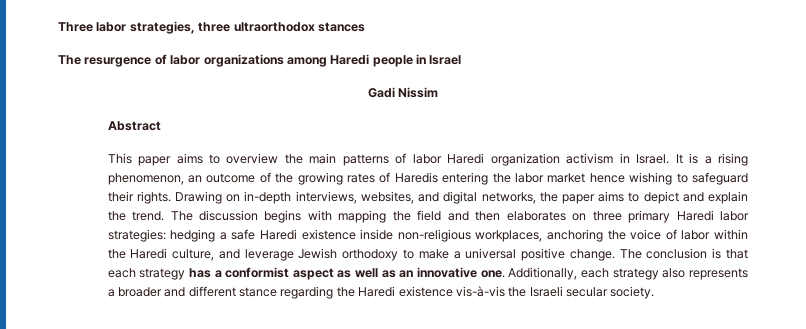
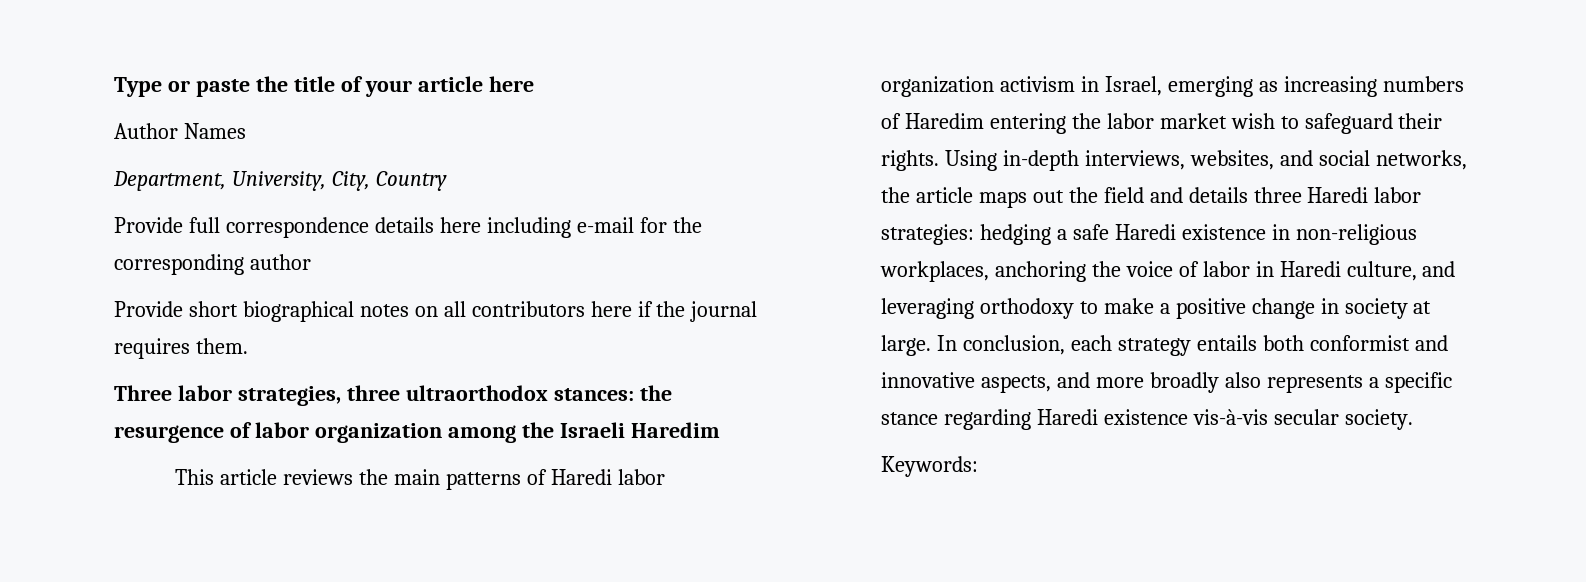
+ Type or paste the title of your article here
+ Author Names
+ Department, University, City, Country
+ Provide full correspondence details here including e-mail for the corresponding author
+ Provide short biographical notes on all contributors here if the journal requires them.
- Three labor strategies, three ultraorthodox stances
- The resurgence of labor organizations among Haredi people in Israel
- Gadi Nissim
- Abstract
- This paper aims to overview the main patterns of labor Haredi organization activism in Israel. It is a rising phenomenon, an outcome of the growing rates of Haredis entering the labor market hence wishing to safeguard their rights.
+ Three labor strategies, three ultraorthodox stances: the resurgence of labor organization among the Israeli Haredim
+ This article reviews the main patterns of Haredi labor organization activism in Israel, emerging as increasing numbers of Haredim entering the labor market wish to safeguard their rights.
- Drawing on in-depth interviews, websites, and digital networks, the paper aims to depict and explain the trend. The discussion begins with mapping the field and then elaborates on three primary Haredi labor strategies: hedging a safe Haredi existence inside non-religious workplaces, anchoring the voice of labor within the Haredi culture, and leverage Jewish orthodoxy to make a universal positive change. The conclusion is that each strategy has a conformist aspect as well as an innovative one. Additionally, each strategy also represents a broader and different stance regarding the Haredi existence vis-à-vis the Israeli secular society.
+ Using in-depth interviews, websites, and social networks, the article maps out the field and details three Haredi labor strategies: hedging a safe Haredi existence in non-religious workplaces, anchoring the voice of labor in Haredi culture, and leveraging orthodoxy to make a positive change in society at large. In conclusion, each strategy entails both conformist and innovative aspects, and more broadly also represents a specific stance regarding Haredi existence vis-à-vis secular society.
+ Keywords:

